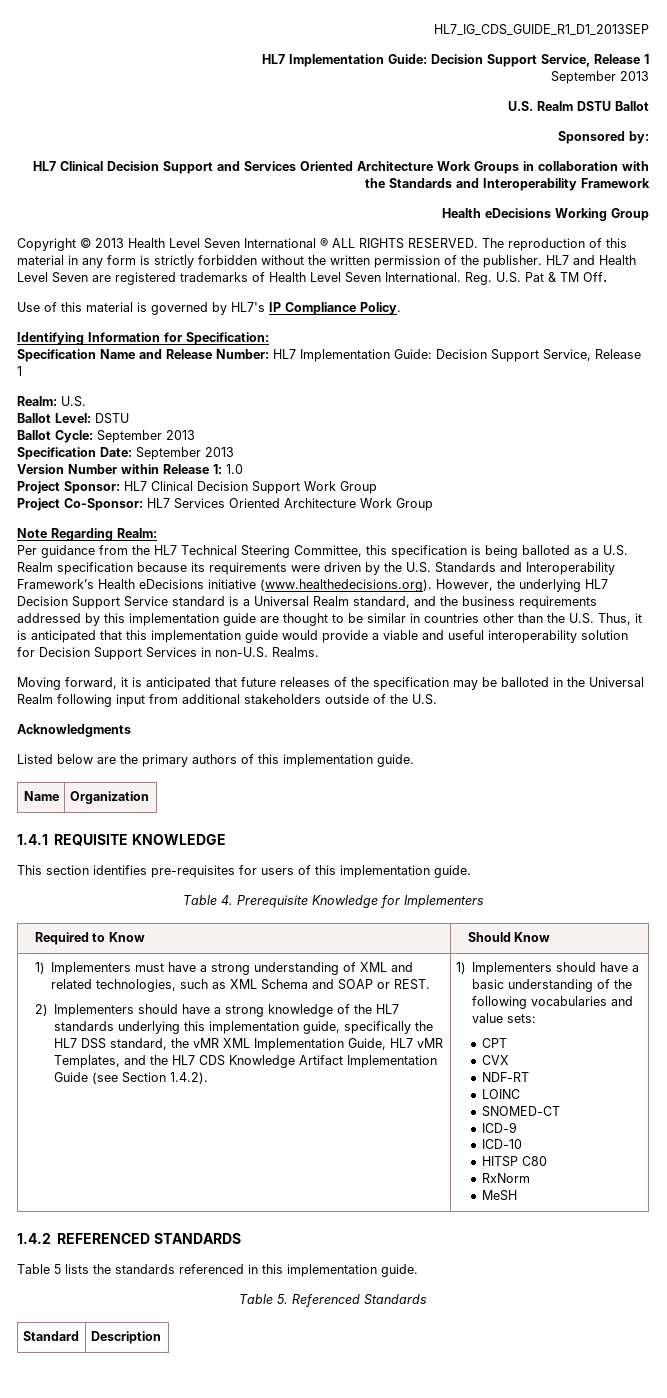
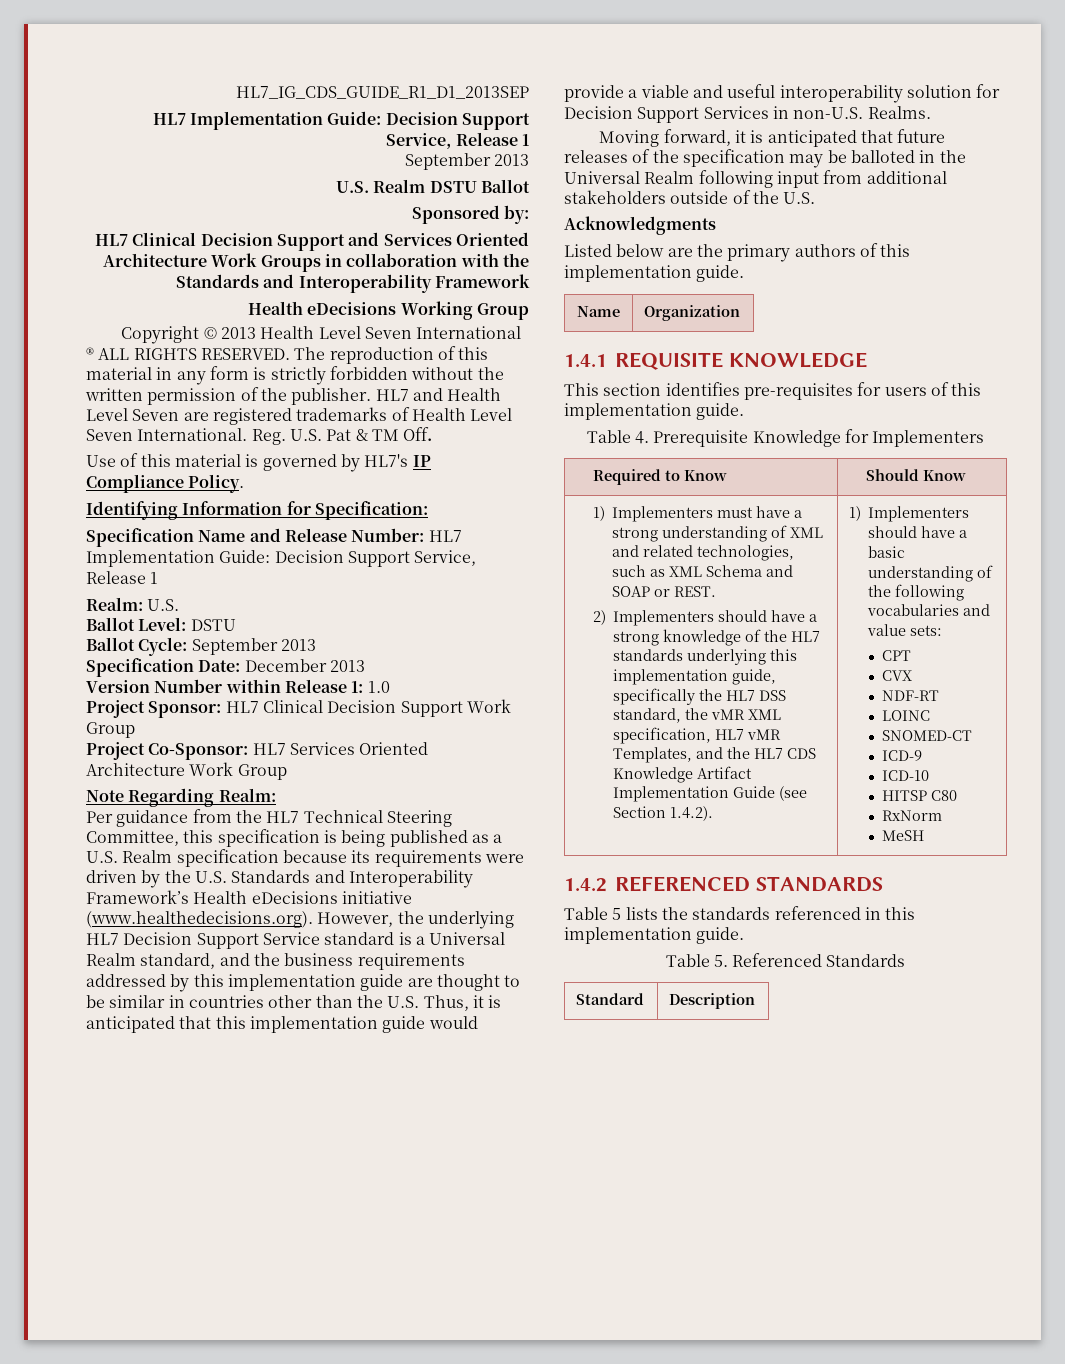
- Specification Date: September 2013
+ Specification Date: December 2013
- Per guidance from the HL7 Technical Steering Committee, this specification is being balloted as a U.S. Realm specification because its requirements were driven by the U.S. Standards and Interoperability Framework’s Health eDecisions initiative (www.healthedecisions.org). However, the underlying HL7 Decision Support Service standard is a Universal Realm standard, and the business requirements addressed by this implementation guide are thought to be similar in countries other than the U.S. Thus, it is anticipated that this implementation guide would provide a viable and useful interoperability solution for Decision Support Services in non-U.S. Realms.
+ Per guidance from the HL7 Technical Steering Committee, this specification is being published as a U.S. Realm specification because its requirements were driven by the U.S. Standards and Interoperability Framework’s Health eDecisions initiative (www.healthedecisions.org). However, the underlying HL7 Decision Support Service standard is a Universal Realm standard, and the business requirements addressed by this implementation guide are thought to be similar in countries other than the U.S. Thus, it is anticipated that this implementation guide would provide a viable and useful interoperability solution for Decision Support Services in non-U.S. Realms.
- 2) Implementers should have a strong knowledge of the HL7 standards underlying this implementation guide, specifically the HL7 DSS standard, the vMR XML Implementation Guide, HL7 vMR Templates, and the HL7 CDS Knowledge Artifact Implementation Guide (see Section 1.4.2).
+ 2) Implementers should have a strong knowledge of the HL7 standards underlying this implementation guide, specifically the HL7 DSS standard, the vMR XML specification, HL7 vMR Templates, and the HL7 CDS Knowledge Artifact Implementation Guide (see Section 1.4.2).

